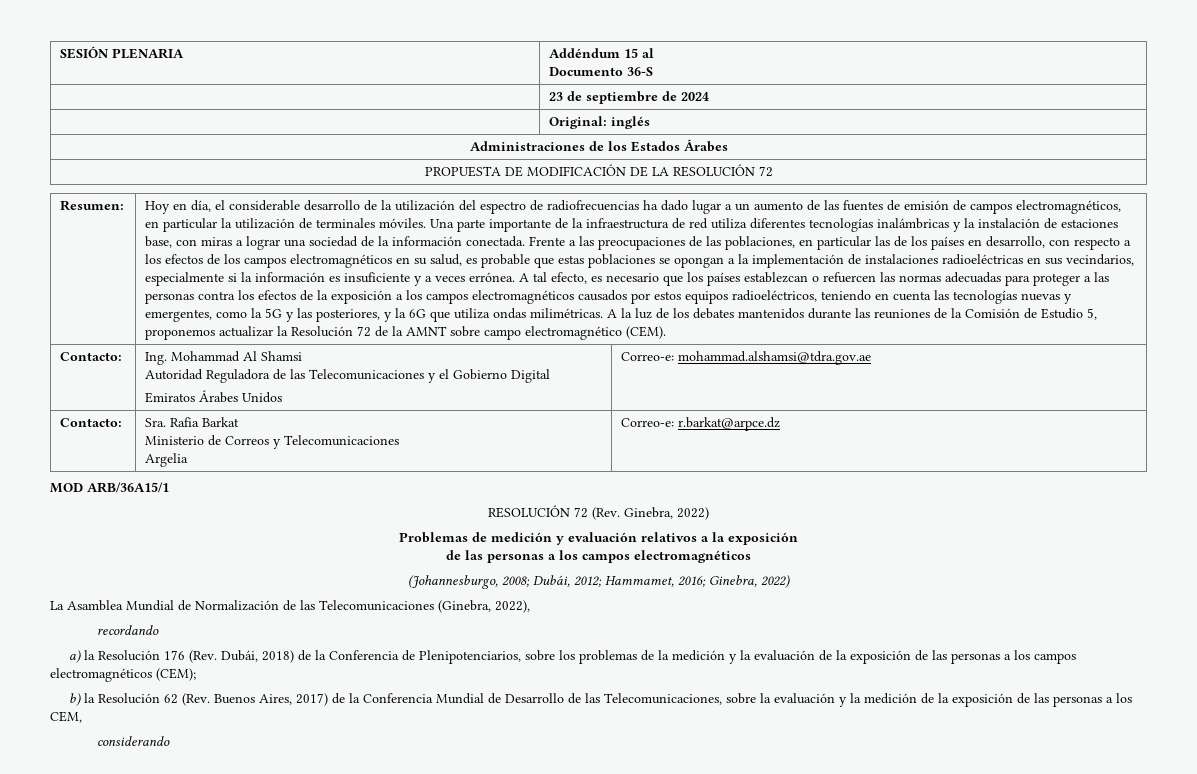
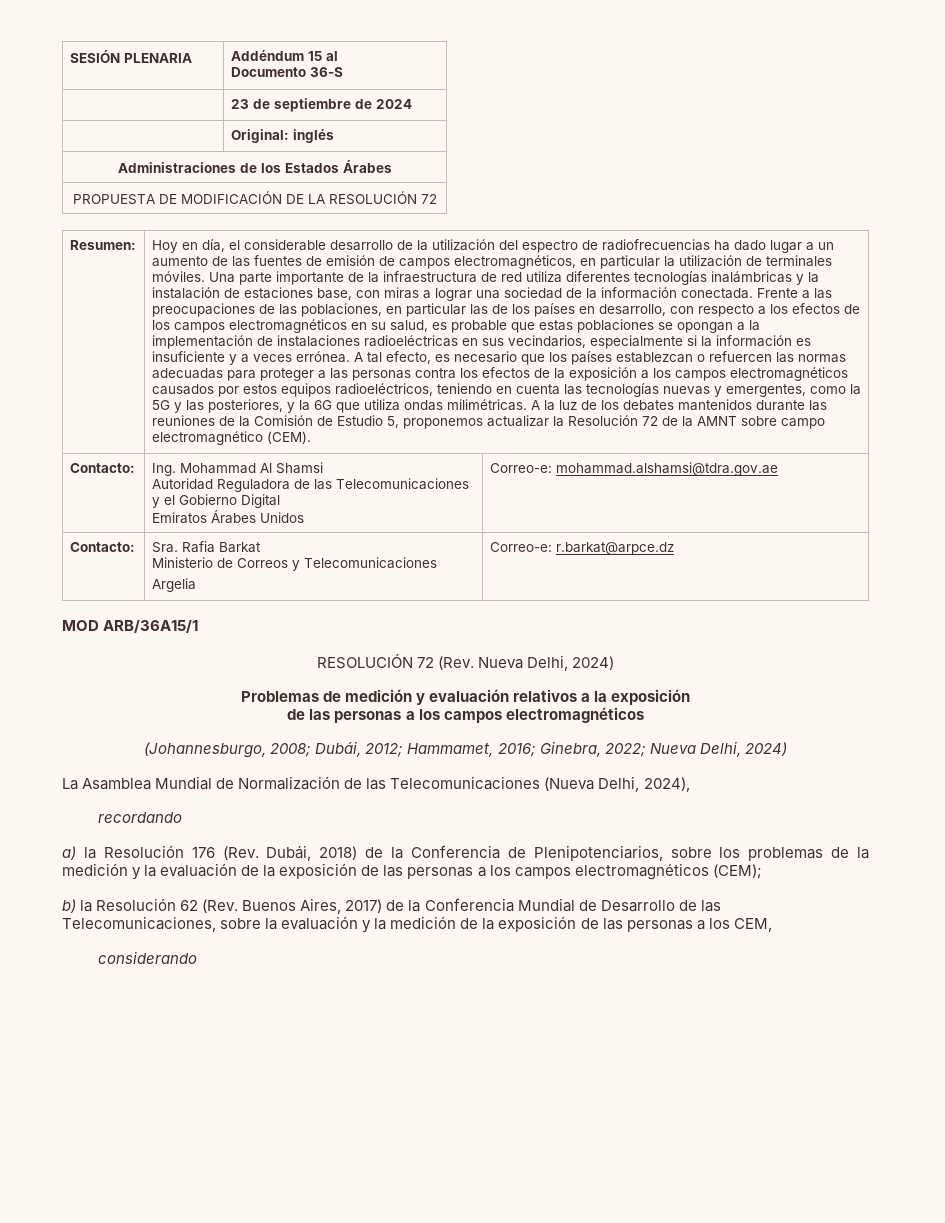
- RESOLUCIÓN 72 (Rev. Ginebra, 2022)
+ RESOLUCIÓN 72 (Rev. Nueva Delhi, 2024)
- (Johannesburgo, 2008; Dubái, 2012; Hammamet, 2016; Ginebra, 2022)
+ (Johannesburgo, 2008; Dubái, 2012; Hammamet, 2016; Ginebra, 2022; Nueva Delhi, 2024)
- La Asamblea Mundial de Normalización de las Telecomunicaciones (Ginebra, 2022),
+ La Asamblea Mundial de Normalización de las Telecomunicaciones (Nueva Delhi, 2024),

